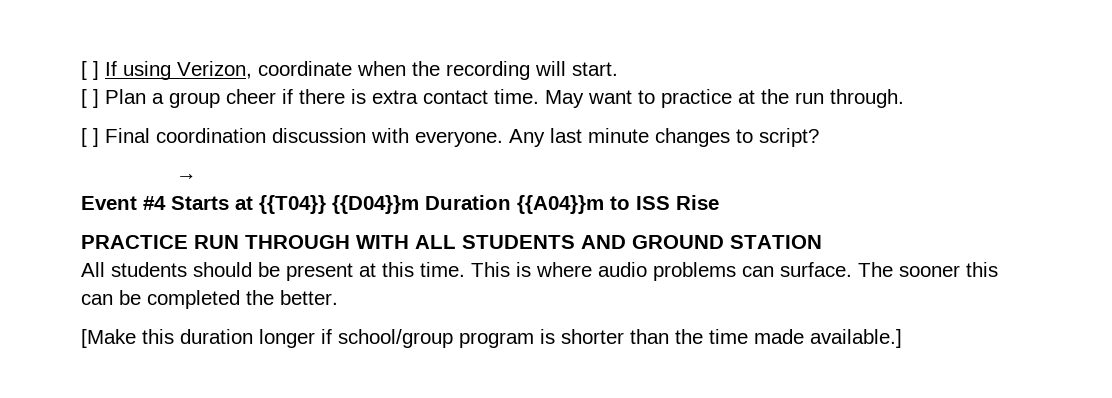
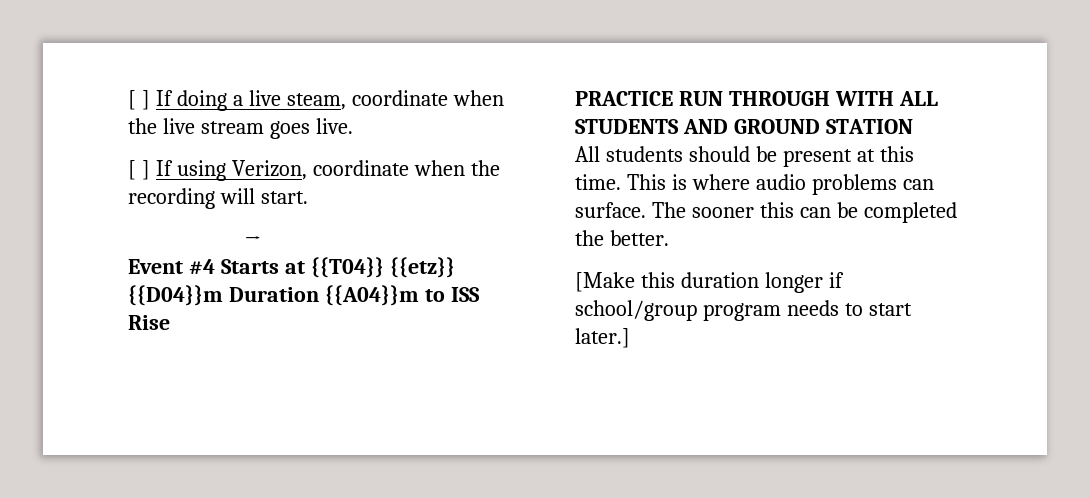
+ [ ] If doing a live steam, coordinate when the live stream goes live.
- [ ] Plan a group cheer if there is extra contact time. May want to practice at the run through.
- [ ] Final coordination discussion with everyone. Any last minute changes to script?
- Event #4 Starts at {{T04}} {{D04}}m Duration {{A04}}m to ISS Rise
+ Event #4 Starts at {{T04}} {{etz}} {{D04}}m Duration {{A04}}m to ISS Rise
- [Make this duration longer if school/group program is shorter than the time made available.]
+ [Make this duration longer if school/group program needs to start later.]

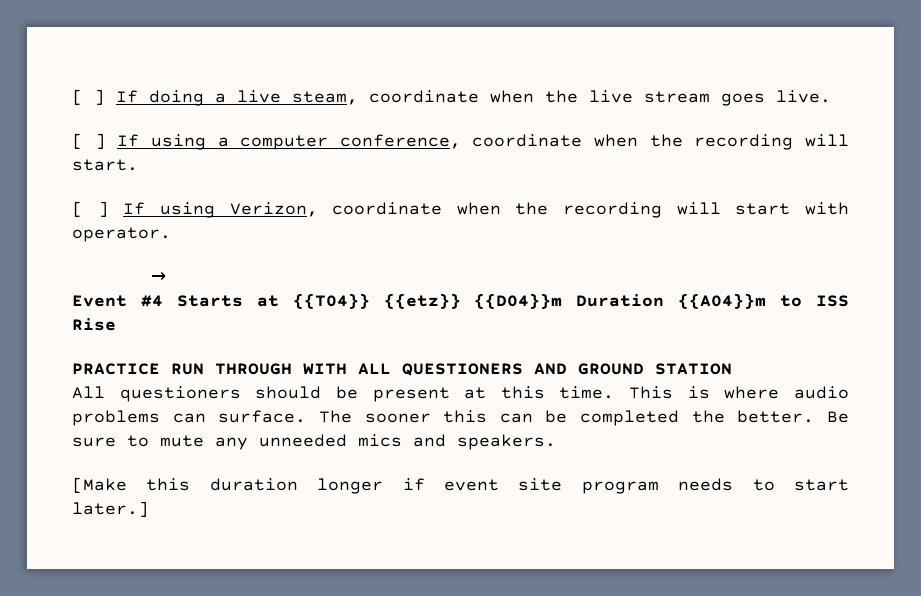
+ [ ] If using a computer conference, coordinate when the recording will start.
- [ ] If using Verizon, coordinate when the recording will start.
+ [ ] If using Verizon, coordinate when the recording will start with operator.
- PRACTICE RUN THROUGH WITH ALL STUDENTS AND GROUND STATION
+ PRACTICE RUN THROUGH WITH ALL QUESTIONERS AND GROUND STATION
- All students should be present at this time.
+ All questioners should be present at this time.
+ Be sure to mute any unneeded mics and speakers.
- [Make this duration longer if school/group program needs to start later.]
+ [Make this duration longer if event site program needs to start later.]

